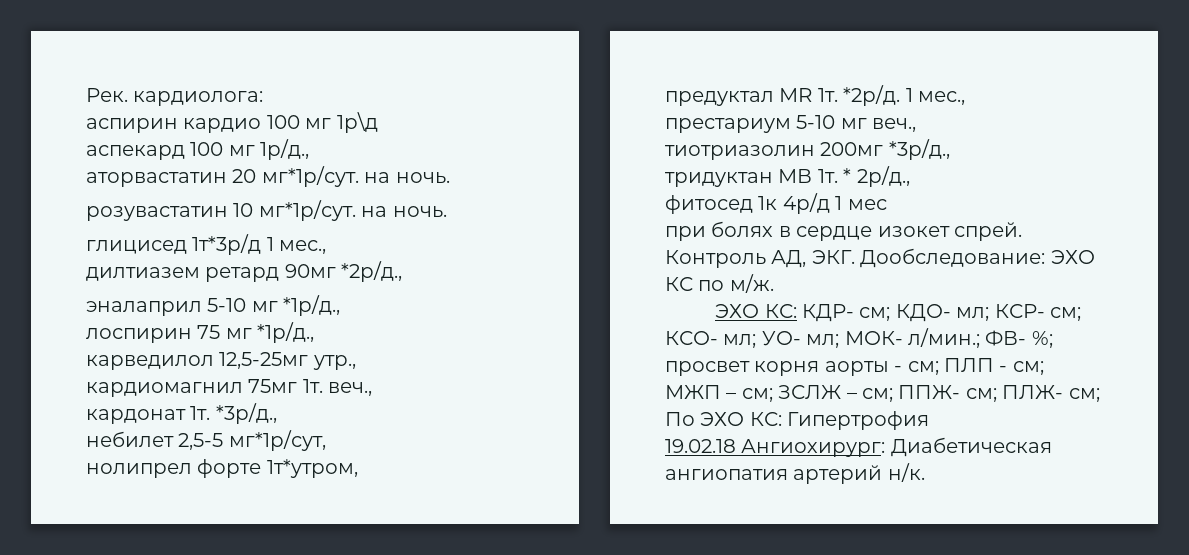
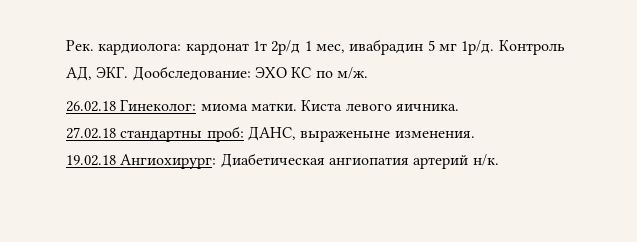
- Рек. кардиолога:
- аспирин кардио 100 мг 1р\д
- аспекард 100 мг 1р/д.,
- аторвастатин 20 мг*1р/сут. на ночь.
- розувастатин 10 мг*1р/сут. на ночь.
- глицисед 1т*3р/д 1 мес.,
- дилтиазем ретард 90мг *2р/д.,
- эналаприл 5-10 мг *1р/д.,
- лоспирин 75 мг *1р/д.,
- карведилол 12,5-25мг утр.,
- кардиомагнил 75мг 1т. веч.,
- кардонат 1т. *3р/д.,
- небилет 2,5-5 мг*1р/сут,
- нолипрел форте 1т*утром,
- предуктал МR 1т. *2р/д. 1 мес.,
- престариум 5-10 мг веч.,
- тиотриазолин 200мг *3р/д.,
- тридуктан МВ 1т. * 2р/д.,
- фитосед 1к 4р/д 1 мес
- при болях в сердце изокет спрей.
+ Рек. кардиолога: кардонат 1т 2р/д 1 мес, ивабрадин 5 мг 1р/д.
- ЭХО КС: КДР- см; КДО- мл; КСР- см; КСО- мл; УО- мл; МОК- л/мин.; ФВ- %; просвет корня аорты - см; ПЛП - см; МЖП – см; ЗСЛЖ – см; ППЖ- см; ПЛЖ- см; По ЭХО КС: Гипертрофия
+ 26.02.18 Гинеколог: миома матки. Киста левого яичника.
+ 27.02.18 стандартны проб: ДАНС, выраженыне изменения.

